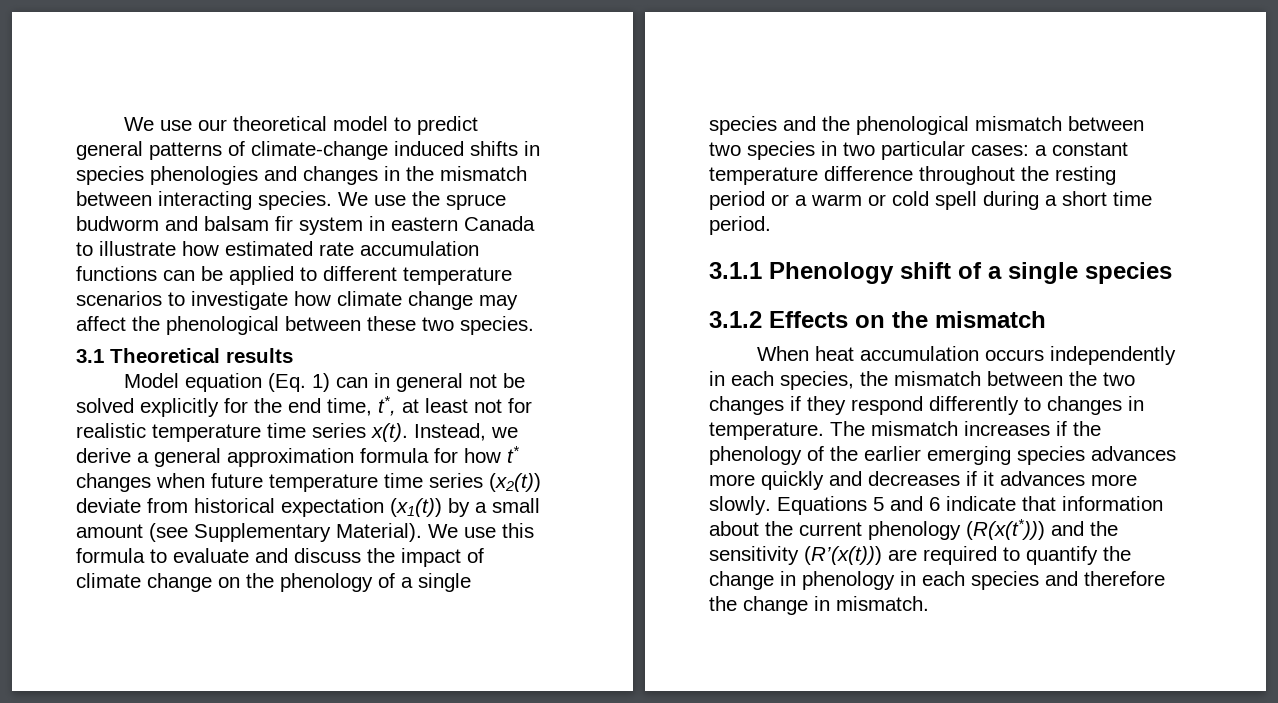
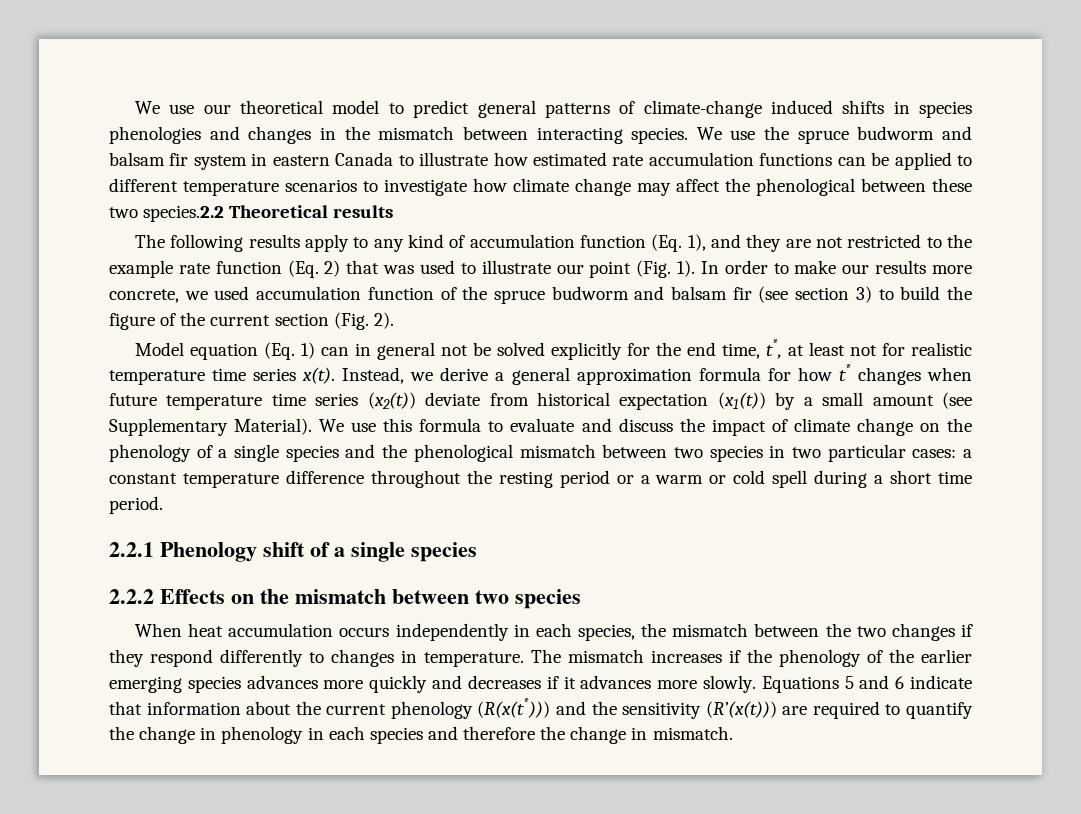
- We use the spruce budworm and balsam fir system in eastern Canada to illustrate how estimated rate accumulation functions can be applied to different temperature scenarios to investigate how climate change may affect the phenological between these two species.
- 3.1 Theoretical results
+ We use the spruce budworm and balsam fir system in eastern Canada to illustrate how estimated rate accumulation functions can be applied to different temperature scenarios to investigate how climate change may affect the phenological between these two species.2.2 Theoretical results
+ The following results apply to any kind of accumulation function (Eq. 1), and they are not restricted to the example rate function (Eq. 2) that was used to illustrate our point (Fig. 1). In order to make our results more concrete, we used accumulation function of the spruce budworm and balsam fir (see section 3) to build the figure of the current section (Fig. 2).
- 3.1.1 Phenology shift of a single species
+ 2.2.1 Phenology shift of a single species
- 3.1.2 Effects on the mismatch
+ 2.2.2 Effects on the mismatch between two species

